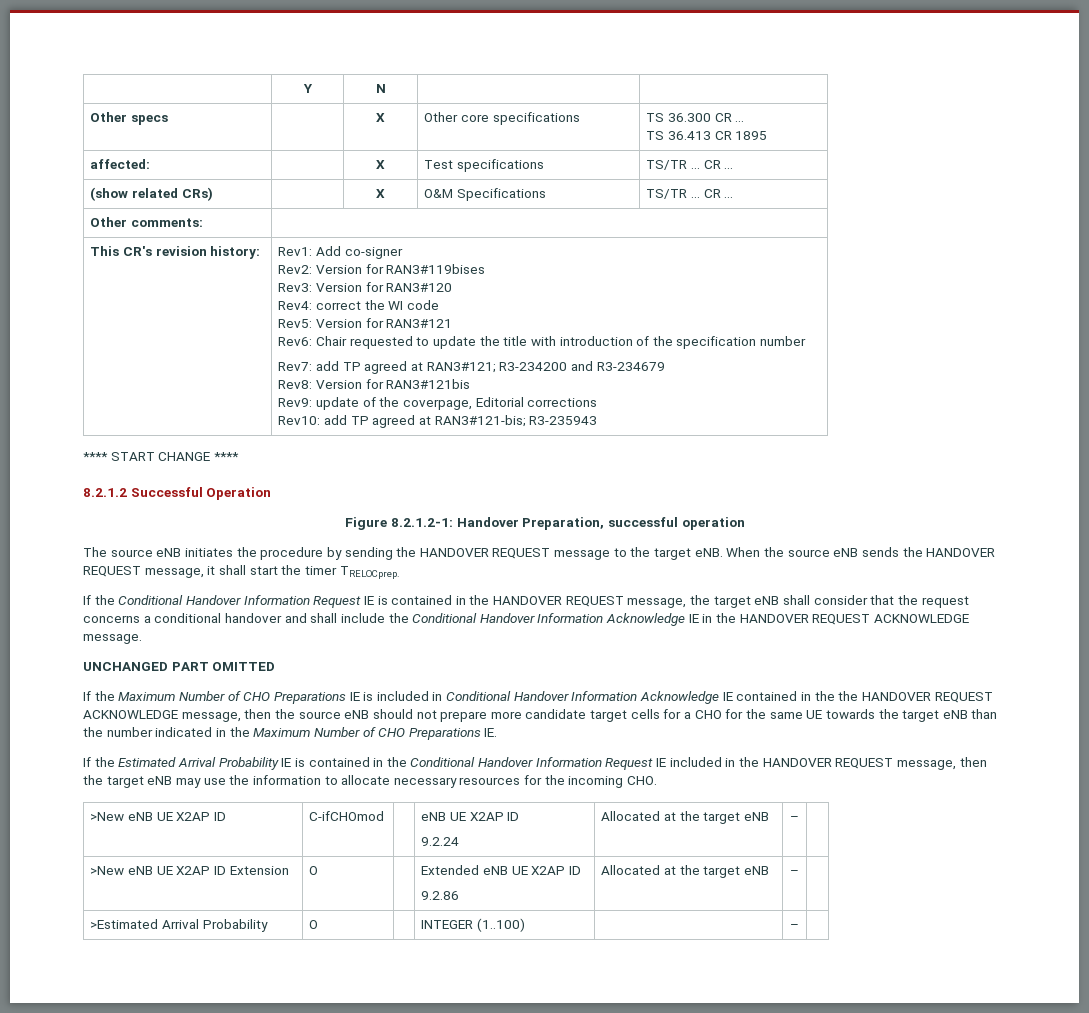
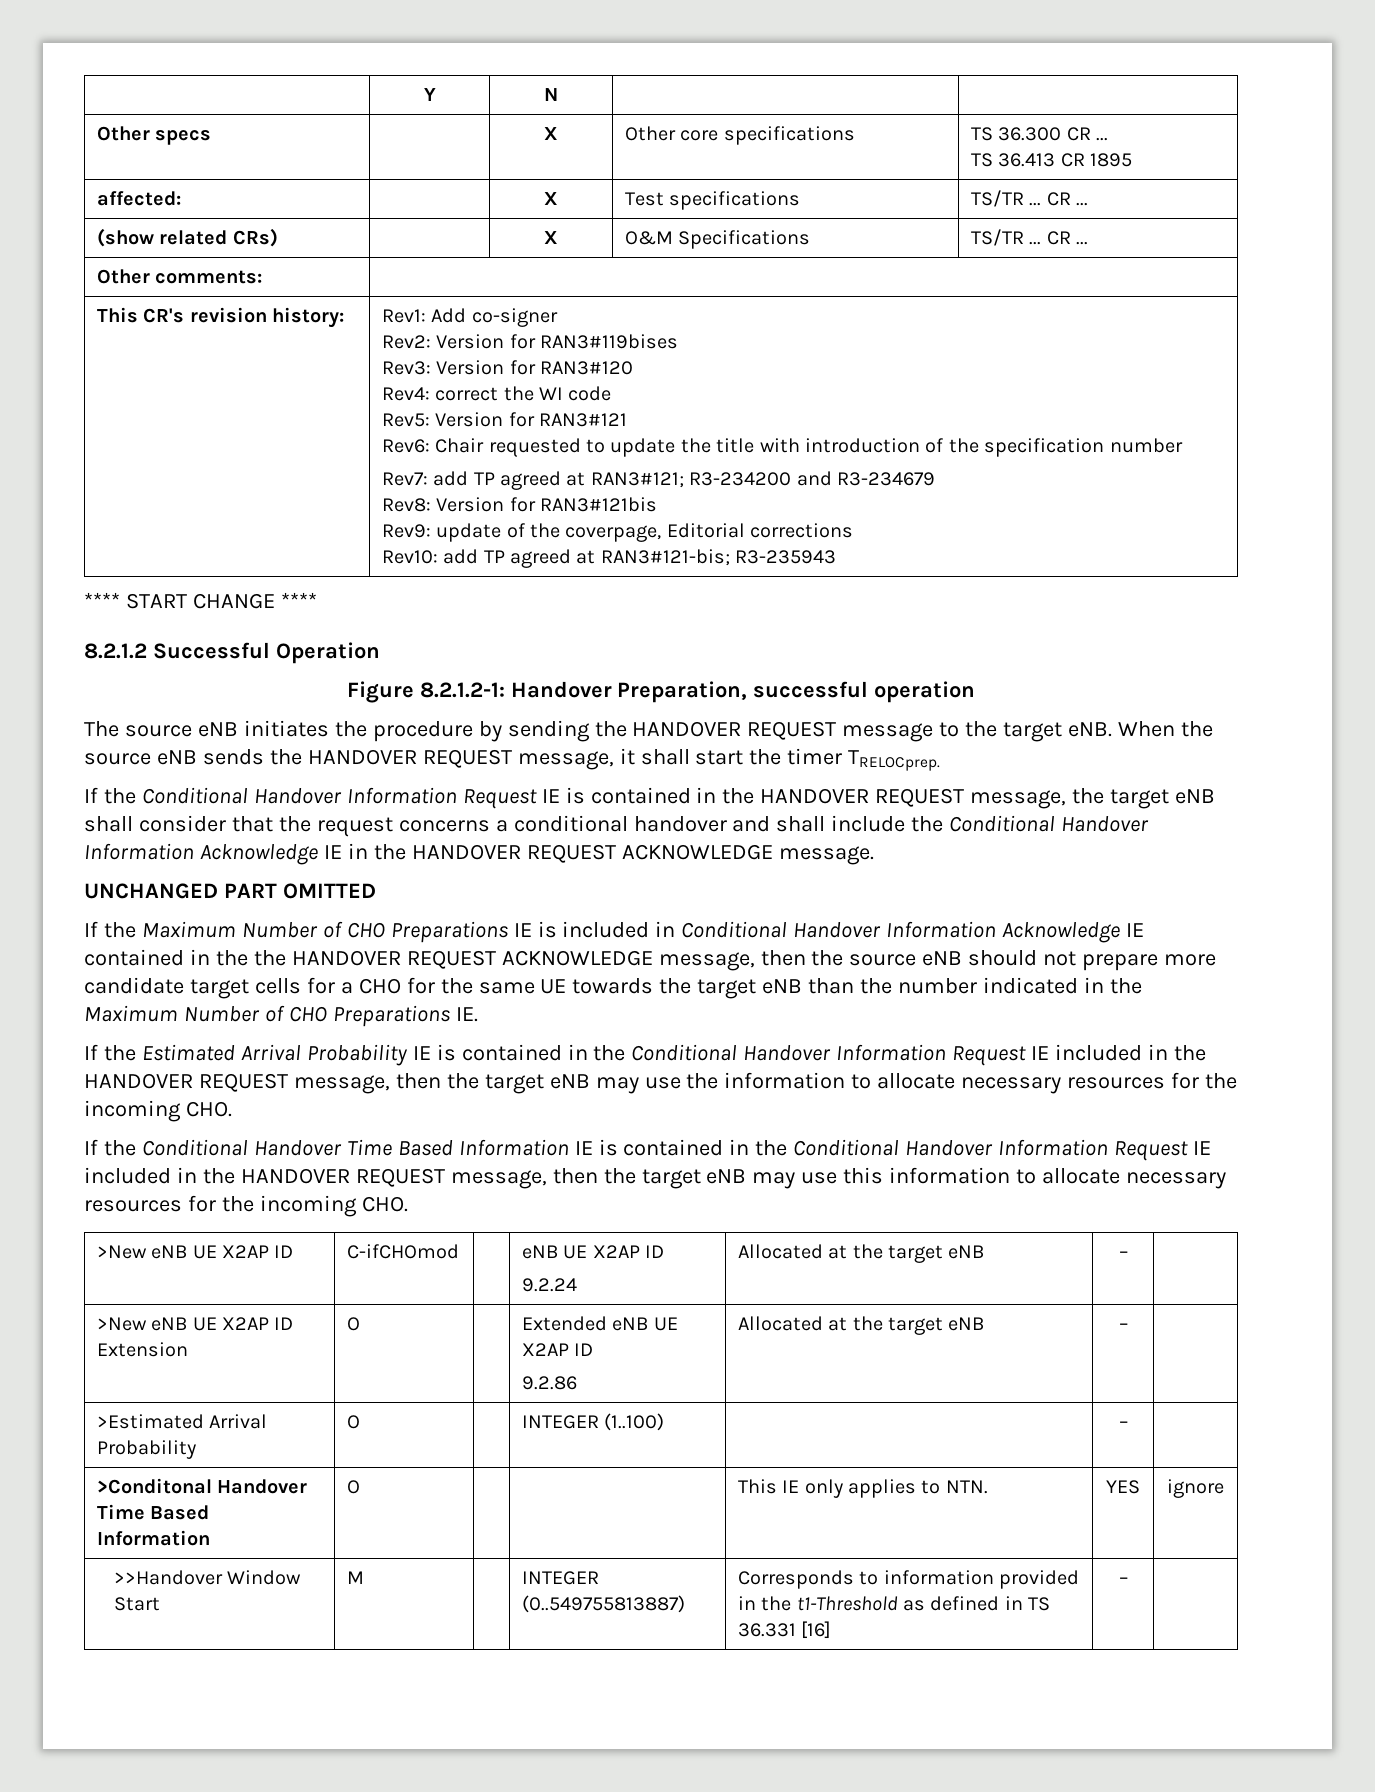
+ If the Conditional Handover Time Based Information IE is contained in the Conditional Handover Information Request IE included in the HANDOVER REQUEST message, then the target eNB may use this information to allocate necessary resources for the incoming CHO.
+ >Conditonal Handover Time Based Information | O | | | This IE only applies to NTN. | YES | ignore
+ >>Handover Window Start | M | | INTEGER (0..549755813887) | Corresponds to information provided in the t1-Threshold as defined in TS 36.331 [16] | – |

